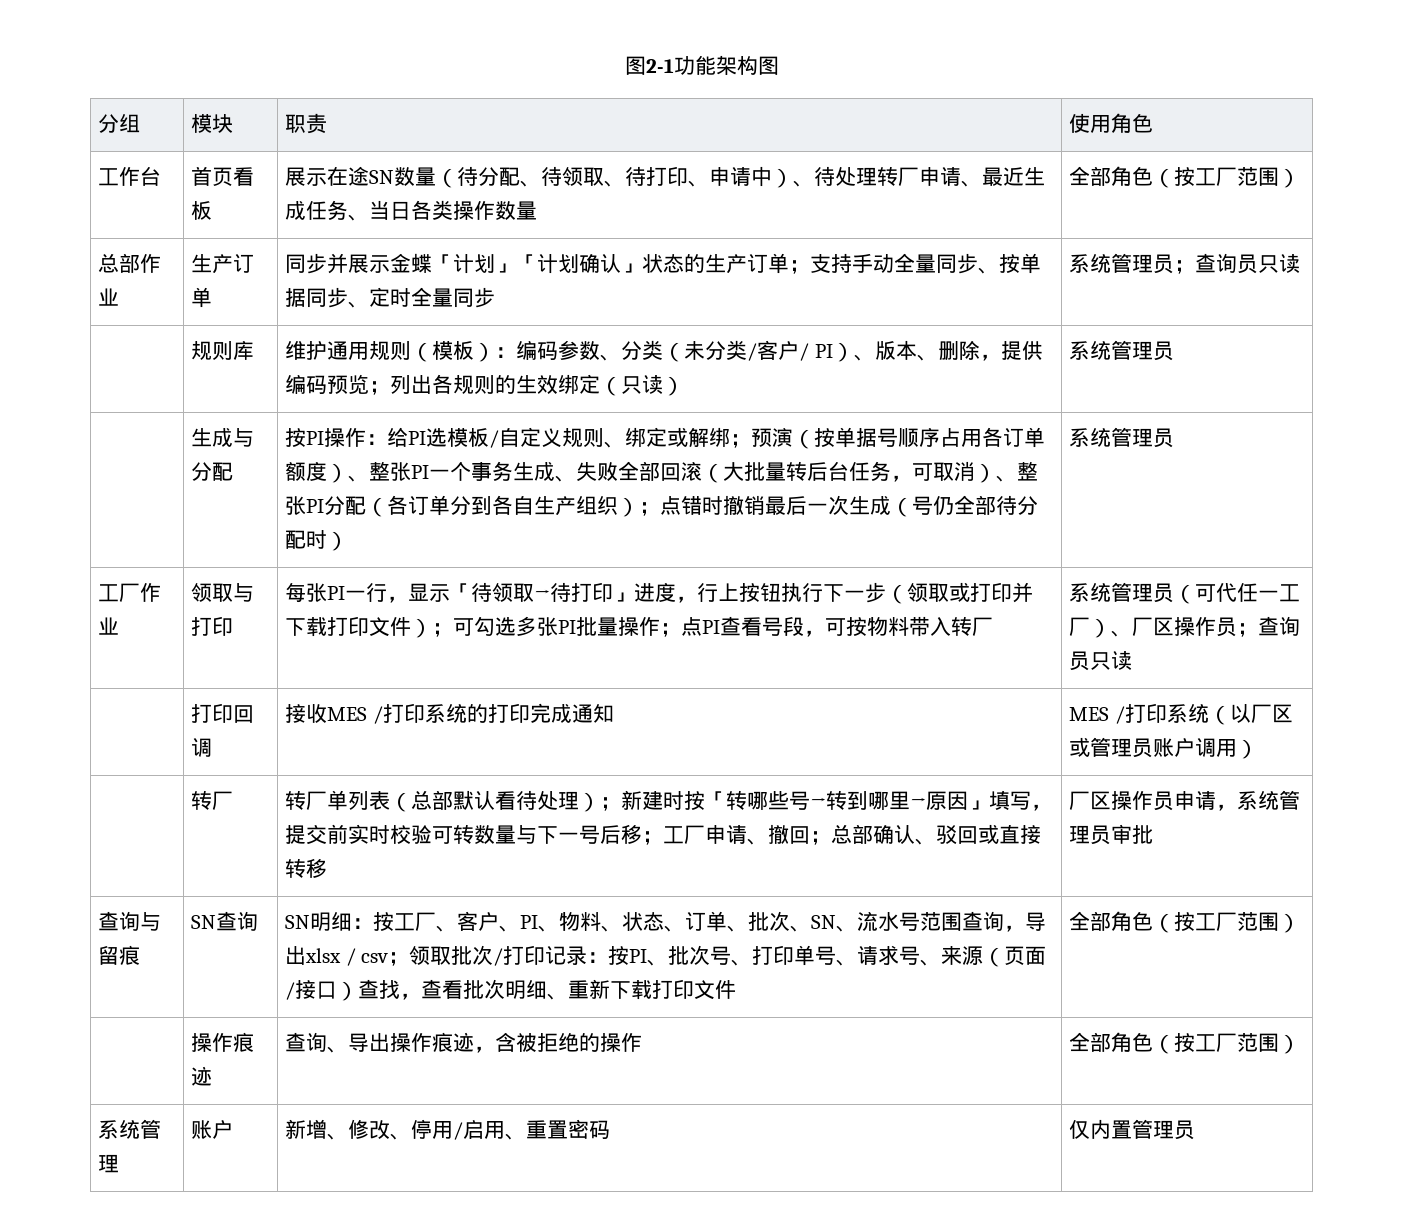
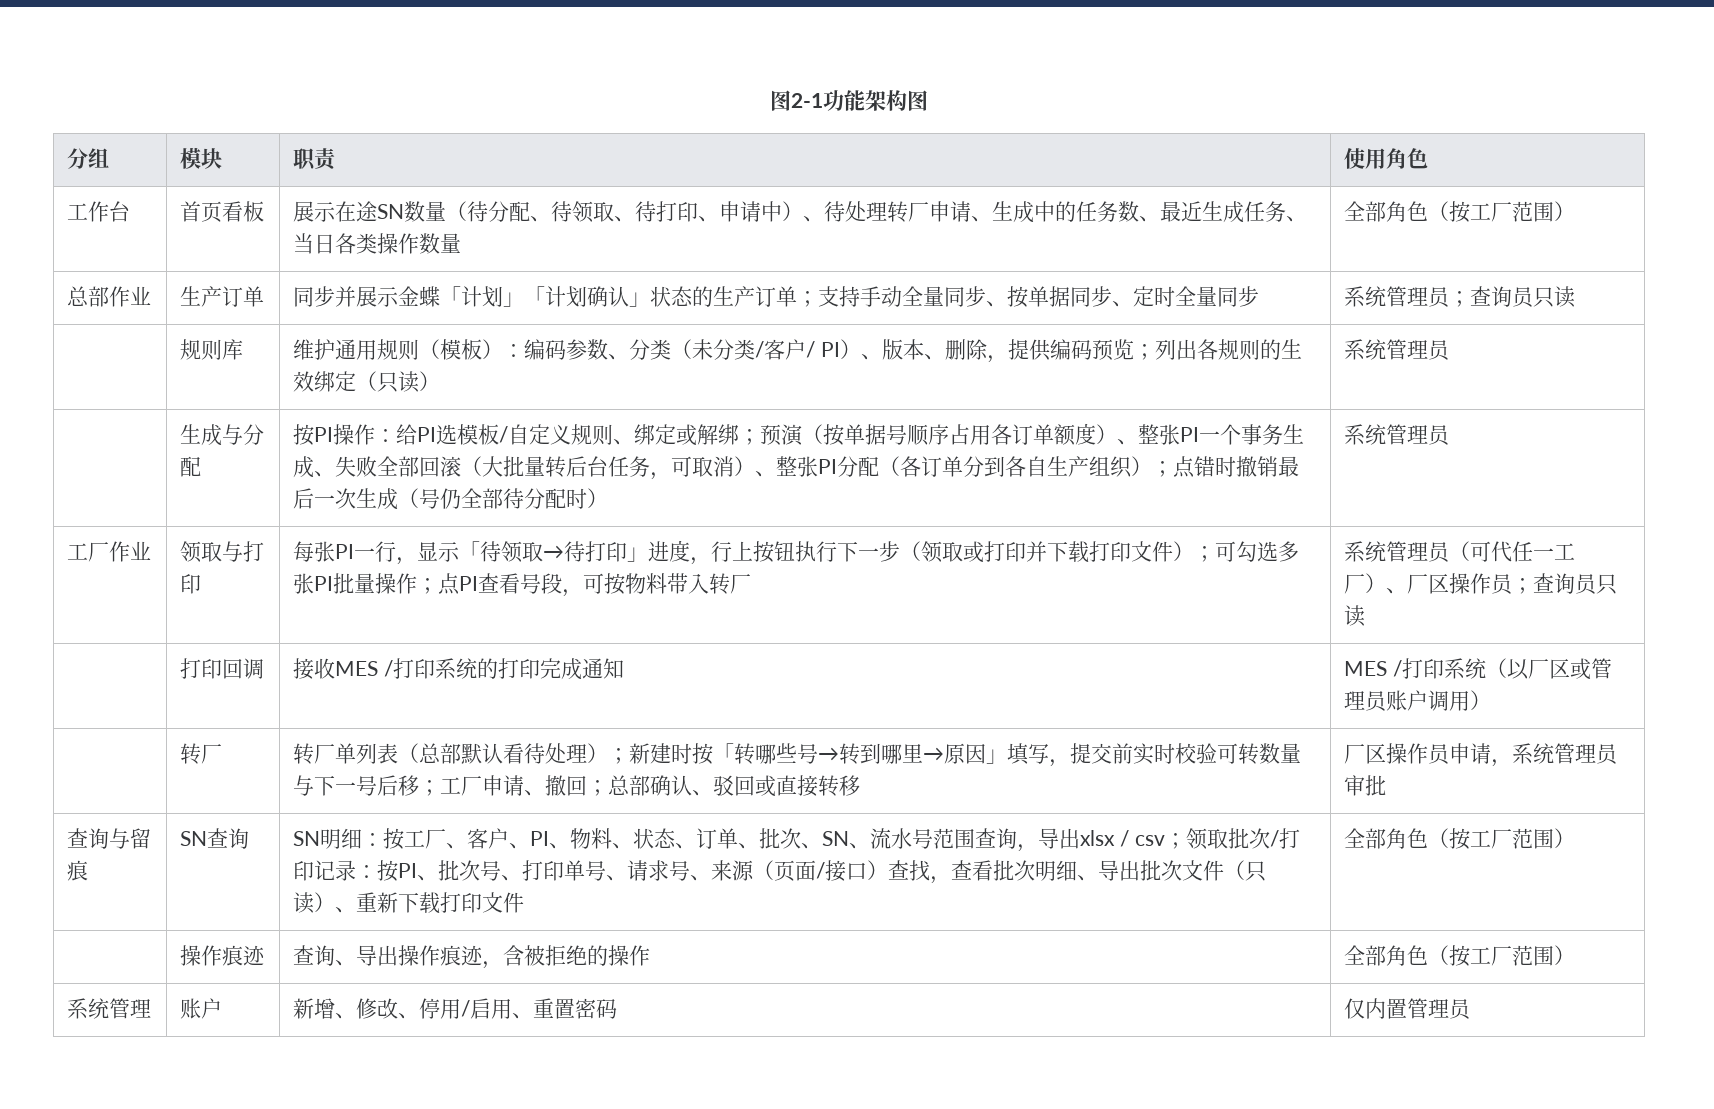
- 工作台 | 首页看板 | 展示在途SN数量（待分配、待领取、待打印、申请中）、待处理转厂申请、最近生成任务、当日各类操作数量 | 全部角色（按工厂范围）
+ 工作台 | 首页看板 | 展示在途SN数量（待分配、待领取、待打印、申请中）、待处理转厂申请、生成中的任务数、最近生成任务、当日各类操作数量 | 全部角色（按工厂范围）
- SN明细：按工厂、客户、PI、物料、状态、订单、批次、SN、流水号范围查询，导出xlsx / csv；领取批次/打印记录：按PI、批次号、打印单号、请求号、来源（页面/接口）查找，查看批次明细、重新下载打印文件
+ SN明细：按工厂、客户、PI、物料、状态、订单、批次、SN、流水号范围查询，导出xlsx / csv；领取批次/打印记录：按PI、批次号、打印单号、请求号、来源（页面/接口）查找，查看批次明细、导出批次文件（只读）、重新下载打印文件

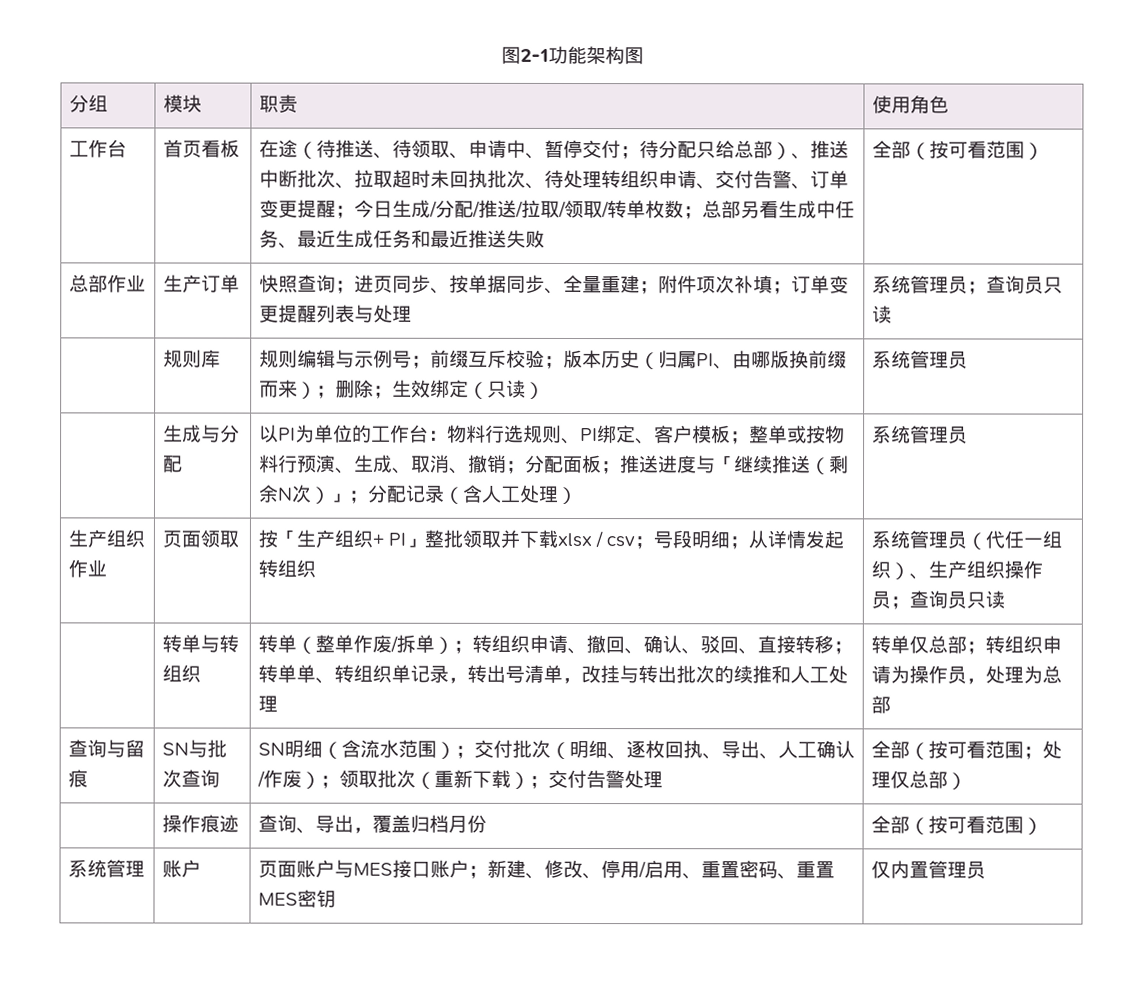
- 展示在途SN数量（待分配、待领取、待打印、申请中）、待处理转厂申请、生成中的任务数、最近生成任务、当日各类操作数量 | 全部角色（按工厂范围）
+ 在途（待推送、待领取、申请中、暂停交付；待分配只给总部）、推送中断批次、拉取超时未回执批次、待处理转组织申请、交付告警、订单变更提醒；今日生成/分配/推送/拉取/领取/转单枚数；总部另看生成中任务、最近生成任务和最近推送失败 | 全部（按可看范围）
- 总部作业 | 生产订单 | 同步并展示金蝶「计划」「计划确认」状态的生产订单；支持手动全量同步、按单据同步、定时全量同步 | 系统管理员；查询员只读
+ 总部作业 | 生产订单 | 快照查询；进页同步、按单据同步、全量重建；附件项次补填；订单变更提醒列表与处理 | 系统管理员；查询员只读
- | 规则库 | 维护通用规则（模板）：编码参数、分类（未分类/客户/ PI）、版本、删除，提供编码预览；列出各规则的生效绑定（只读） | 系统管理员
+ | 规则库 | 规则编辑与示例号；前缀互斥校验；版本历史（归属PI、由哪版换前缀而来）；删除；生效绑定（只读） | 系统管理员
- 按PI操作：给PI选模板/自定义规则、绑定或解绑；预演（按单据号顺序占用各订单额度）、整张PI一个事务生成、失败全部回滚（大批量转后台任务，可取消）、整张PI分配（各订单分到各自生产组织）；点错时撤销最后一次生成（号仍全部待分配时） | 系统管理员
- 工厂作业 | 领取与打印 | 每张PI一行，显示「待领取→待打印」进度，行上按钮执行下一步（领取或打印并下载打印文件）；可勾选多张PI批量操作；点PI查看号段，可按物料带入转厂 | 系统管理员（可代任一工厂）、厂区操作员；查询员只读
+ 以PI为单位的工作台：物料行选规则、PI绑定、客户模板；整单或按物料行预演、生成、取消、撤销；分配面板；推送进度与「继续推送（剩余N次）」；分配记录（含人工处理） | 系统管理员
+ 生产组织作业 | 页面领取 | 按「生产组织+ PI」整批领取并下载xlsx / csv；号段明细；从详情发起转组织 | 系统管理员（代任一组织）、生产组织操作员；查询员只读
- 打印回调 | 接收MES /打印系统的打印完成通知 | MES /打印系统（以厂区或管理员账户调用）
- | 转厂 | 转厂单列表（总部默认看待处理）；新建时按「转哪些号→转到哪里→原因」填写，提交前实时校验可转数量与下一号后移；工厂申请、撤回；总部确认、驳回或直接转移 | 厂区操作员申请，系统管理员审批
+ 转单与转组织 | 转单（整单作废/拆单）；转组织申请、撤回、确认、驳回、直接转移；转单单、转组织单记录，转出号清单，改挂与转出批次的续推和人工处理 | 转单仅总部；转组织申请为操作员，处理为总部
- SN查询
+ SN与批次查询
- SN明细：按工厂、客户、PI、物料、状态、订单、批次、SN、流水号范围查询，导出xlsx / csv；领取批次/打印记录：按PI、批次号、打印单号、请求号、来源（页面/接口）查找，查看批次明细、导出批次文件（只读）、重新下载打印文件 | 全部角色（按工厂范围）
+ SN明细（含流水范围）；交付批次（明细、逐枚回执、导出、人工确认/作废）；领取批次（重新下载）；交付告警处理 | 全部（按可看范围；处理仅总部）
- | 操作痕迹 | 查询、导出操作痕迹，含被拒绝的操作 | 全部角色（按工厂范围）
+ | 操作痕迹 | 查询、导出，覆盖归档月份 | 全部（按可看范围）
- 系统管理 | 账户 | 新增、修改、停用/启用、重置密码 | 仅内置管理员
+ 系统管理 | 账户 | 页面账户与MES接口账户；新建、修改、停用/启用、重置密码、重置MES密钥 | 仅内置管理员

